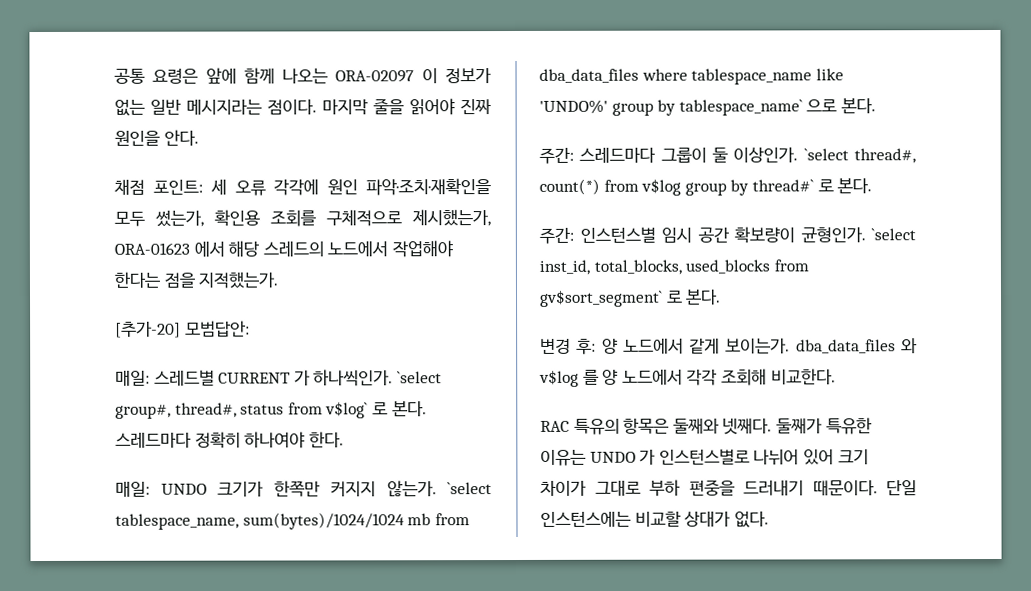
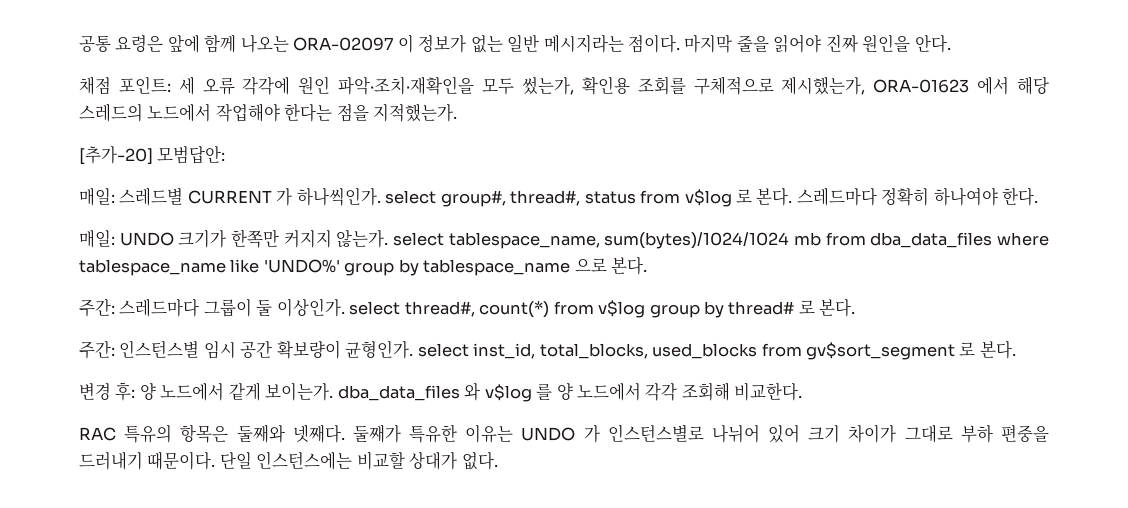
- 매일: 스레드별 CURRENT 가 하나씩인가. `select group#, thread#, status from v$log` 로 본다.
+ 매일: 스레드별 CURRENT 가 하나씩인가. select group#, thread#, status from v$log 로 본다.
- 매일: UNDO 크기가 한쪽만 커지지 않는가. `select tablespace_name, sum(bytes)/1024/1024 mb from dba_data_files where tablespace_name like 'UNDO%' group by tablespace_name` 으로 본다.
+ 매일: UNDO 크기가 한쪽만 커지지 않는가. select tablespace_name, sum(bytes)/1024/1024 mb from dba_data_files where tablespace_name like 'UNDO%' group by tablespace_name 으로 본다.
- 주간: 스레드마다 그룹이 둘 이상인가. `select thread#, count(*) from v$log group by thread#` 로 본다.
+ 주간: 스레드마다 그룹이 둘 이상인가. select thread#, count(*) from v$log group by thread# 로 본다.
- 주간: 인스턴스별 임시 공간 확보량이 균형인가. `select inst_id, total_blocks, used_blocks from gv$sort_segment` 로 본다.
+ 주간: 인스턴스별 임시 공간 확보량이 균형인가. select inst_id, total_blocks, used_blocks from gv$sort_segment 로 본다.

